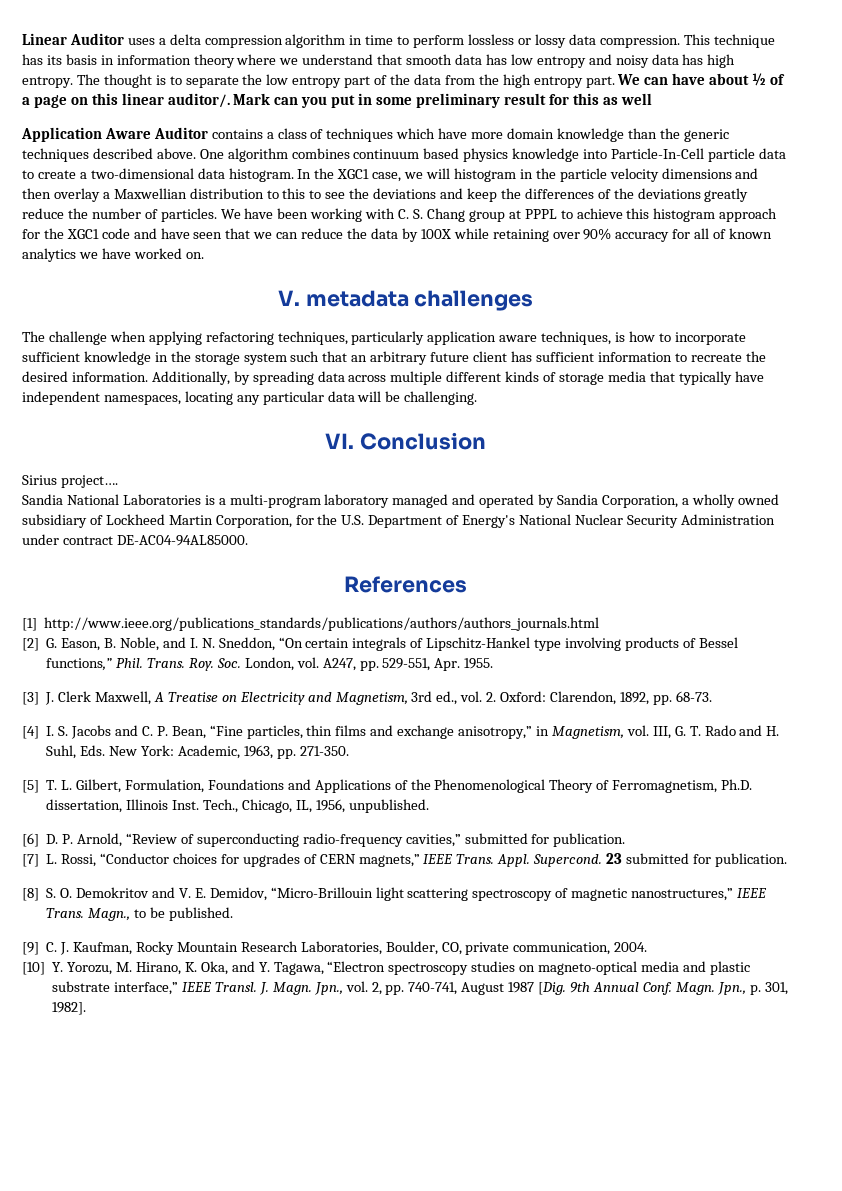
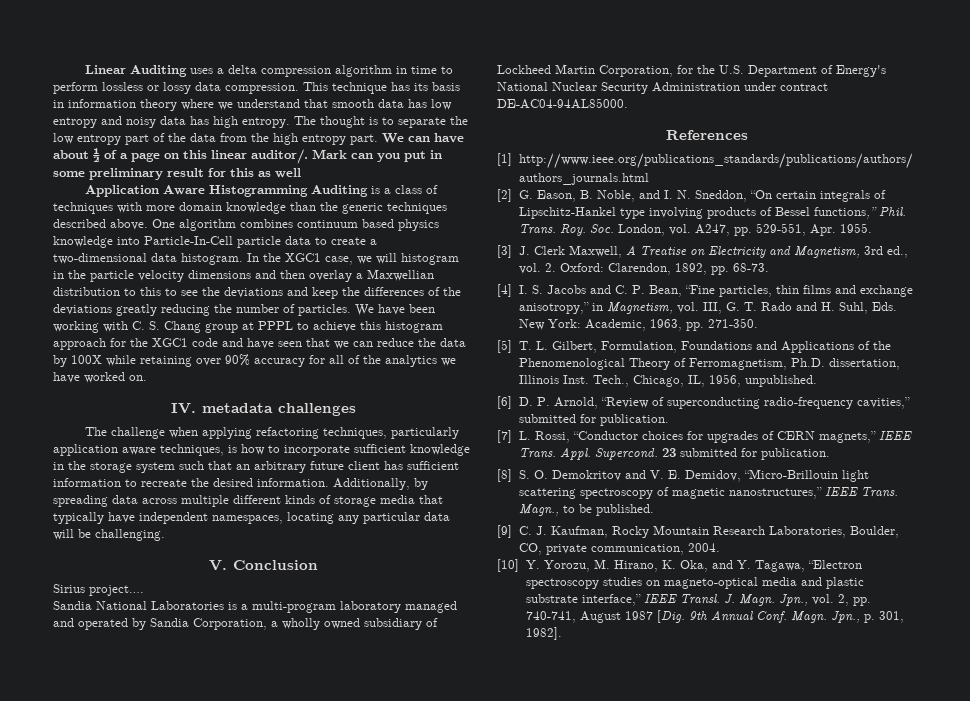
- Linear Auditor uses a delta compression algorithm in time to perform lossless or lossy data compression.
+ Linear Auditing uses a delta compression algorithm in time to perform lossless or lossy data compression.
- Application Aware Auditor contains a class of techniques which have more domain knowledge than the generic techniques described above.
+ Application Aware Histogramming Auditing is a class of techniques with more domain knowledge than the generic techniques described above.
- In the XGC1 case, we will histogram in the particle velocity dimensions and then overlay a Maxwellian distribution to this to see the deviations and keep the differences of the deviations greatly reduce the number of particles.
+ In the XGC1 case, we will histogram in the particle velocity dimensions and then overlay a Maxwellian distribution to this to see the deviations and keep the differences of the deviations greatly reducing the number of particles.
- We have been working with C. S. Chang group at PPPL to achieve this histogram approach for the XGC1 code and have seen that we can reduce the data by 100X while retaining over 90% accuracy for all of known analytics we have worked on.
+ We have been working with C. S. Chang group at PPPL to achieve this histogram approach for the XGC1 code and have seen that we can reduce the data by 100X while retaining over 90% accuracy for all of the analytics we have worked on.
- V. metadata challenges
+ IV. metadata challenges
- VI. Conclusion
+ V. Conclusion

